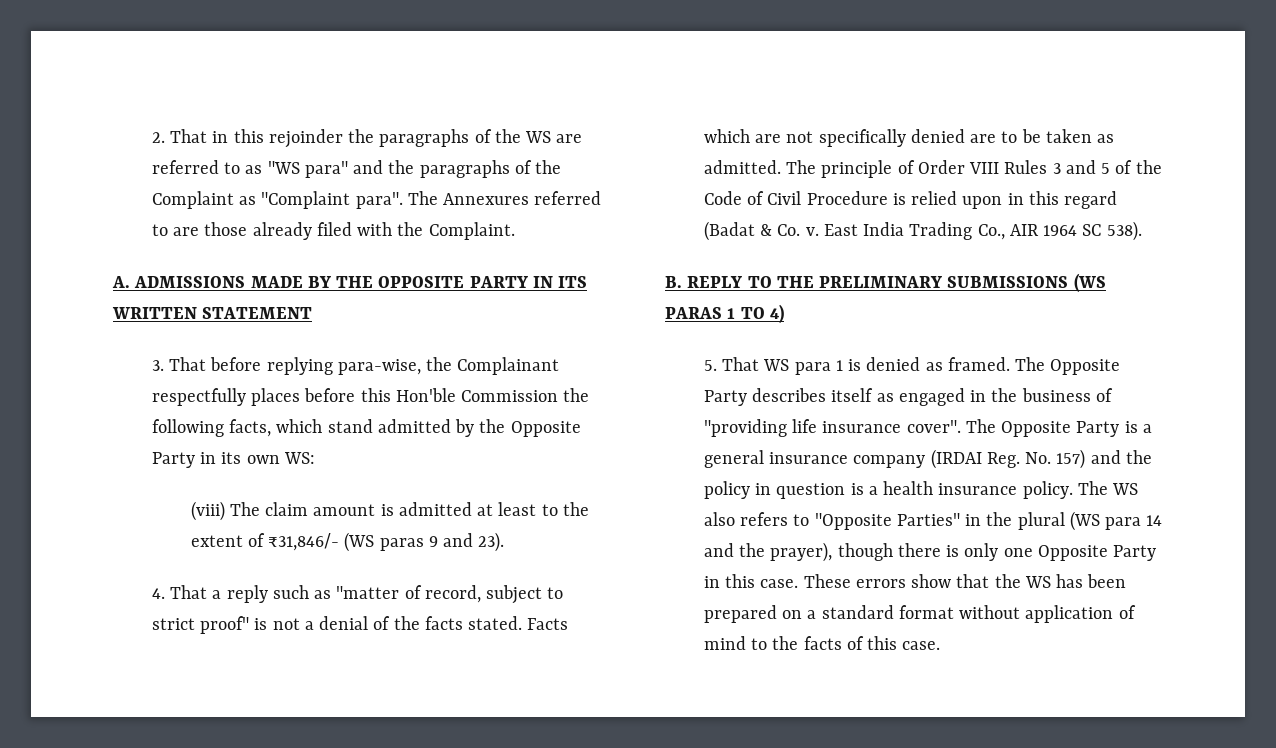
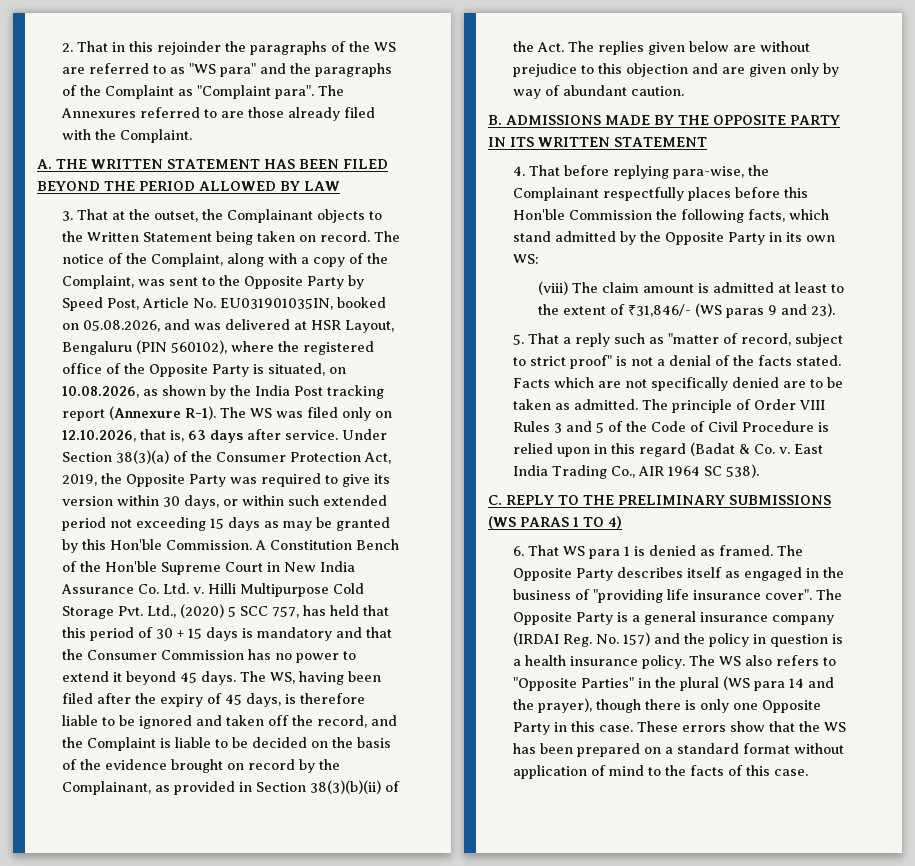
- A. ADMISSIONS MADE BY THE OPPOSITE PARTY IN ITS WRITTEN STATEMENT
+ A. THE WRITTEN STATEMENT HAS BEEN FILED BEYOND THE PERIOD ALLOWED BY LAW
+ 3. That at the outset, the Complainant objects to the Written Statement being taken on record. The notice of the Complaint, along with a copy of the Complaint, was sent to the Opposite Party by Speed Post, Article No. EU031901035IN, booked on 05.08.2026, and was delivered at HSR Layout, Bengaluru (PIN 560102), where the registered office of the Opposite Party is situated, on 10.08.2026, as shown by the India Post tracking report (Annexure R-1). The WS was filed only on 12.10.2026, that is, 63 days after service. Under Section 38(3)(a) of the Consumer Protection Act, 2019, the Opposite Party was required to give its version within 30 days, or within such extended period not exceeding 15 days as may be granted by this Hon'ble Commission. A Constitution Bench of the Hon'ble Supreme Court in New India Assurance Co. Ltd. v. Hilli Multipurpose Cold Storage Pvt. Ltd., (2020) 5 SCC 757, has held that this period of 30 + 15 days is mandatory and that the Consumer Commission has no power to extend it beyond 45 days. The WS, having been filed after the expiry of 45 days, is therefore liable to be ignored and taken off the record, and the Complaint is liable to be decided on the basis of the evidence brought on record by the Complainant, as provided in Section 38(3)(b)(ii) of the Act. The replies given below are without prejudice to this objection and are given only by way of abundant caution.
+ B. ADMISSIONS MADE BY THE OPPOSITE PARTY IN ITS WRITTEN STATEMENT
- 3. That before replying para-wise, the Complainant respectfully places before this Hon'ble Commission the following facts, which stand admitted by the Opposite Party in its own WS:
+ 4. That before replying para-wise, the Complainant respectfully places before this Hon'ble Commission the following facts, which stand admitted by the Opposite Party in its own WS:
- 4. That a reply such as "matter of record, subject to strict proof" is not a denial of the facts stated.
+ 5. That a reply such as "matter of record, subject to strict proof" is not a denial of the facts stated.
- B. REPLY TO THE PRELIMINARY SUBMISSIONS (WS PARAS 1 TO 4)
+ C. REPLY TO THE PRELIMINARY SUBMISSIONS (WS PARAS 1 TO 4)
- 5. That WS para 1 is denied as framed.
+ 6. That WS para 1 is denied as framed.

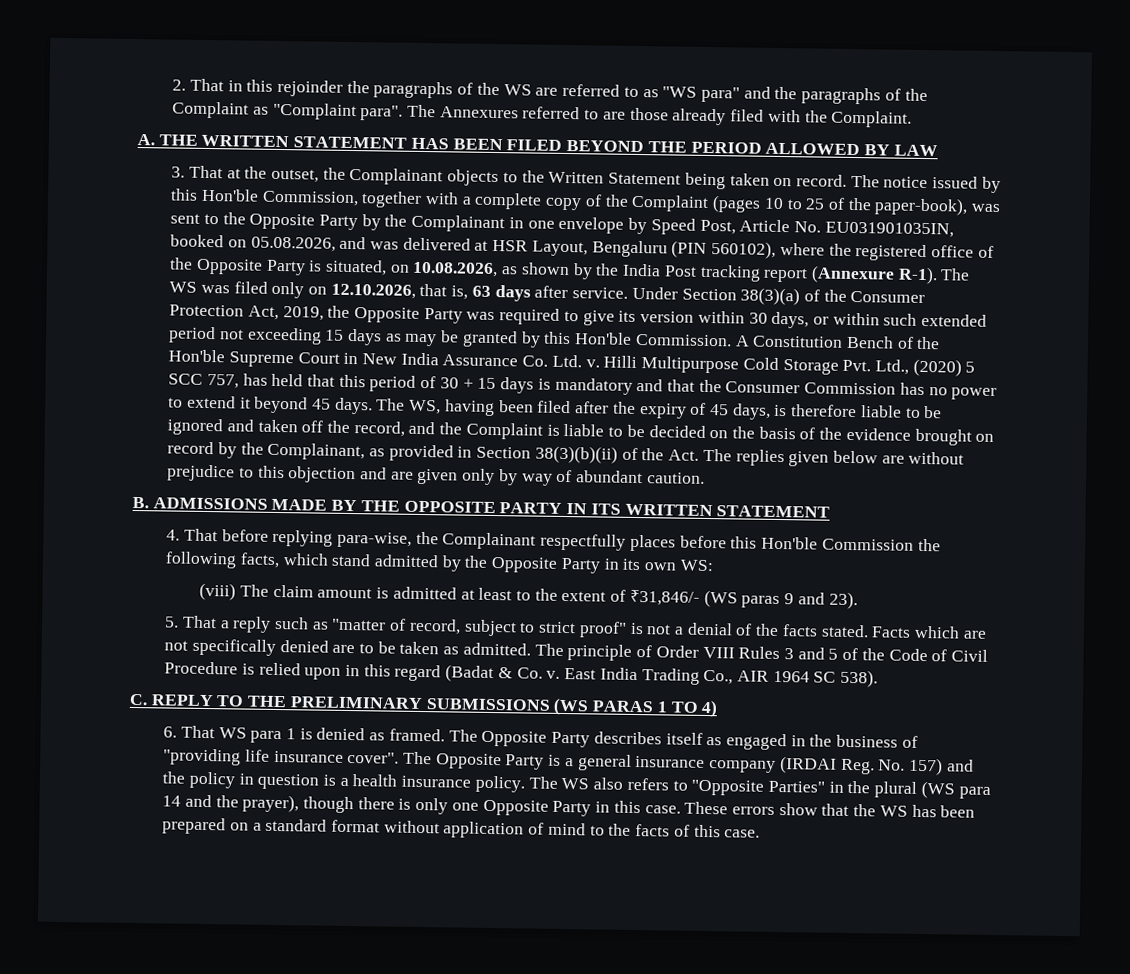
- The notice of the Complaint, along with a copy of the Complaint, was sent to the Opposite Party by Speed Post, Article No. EU031901035IN, booked on 05.08.2026, and was delivered at HSR Layout, Bengaluru (PIN 560102), where the registered office of the Opposite Party is situated, on 10.08.2026, as shown by the India Post tracking report (Annexure R-1).
+ The notice issued by this Hon'ble Commission, together with a complete copy of the Complaint (pages 10 to 25 of the paper-book), was sent to the Opposite Party by the Complainant in one envelope by Speed Post, Article No. EU031901035IN, booked on 05.08.2026, and was delivered at HSR Layout, Bengaluru (PIN 560102), where the registered office of the Opposite Party is situated, on 10.08.2026, as shown by the India Post tracking report (Annexure R-1).

